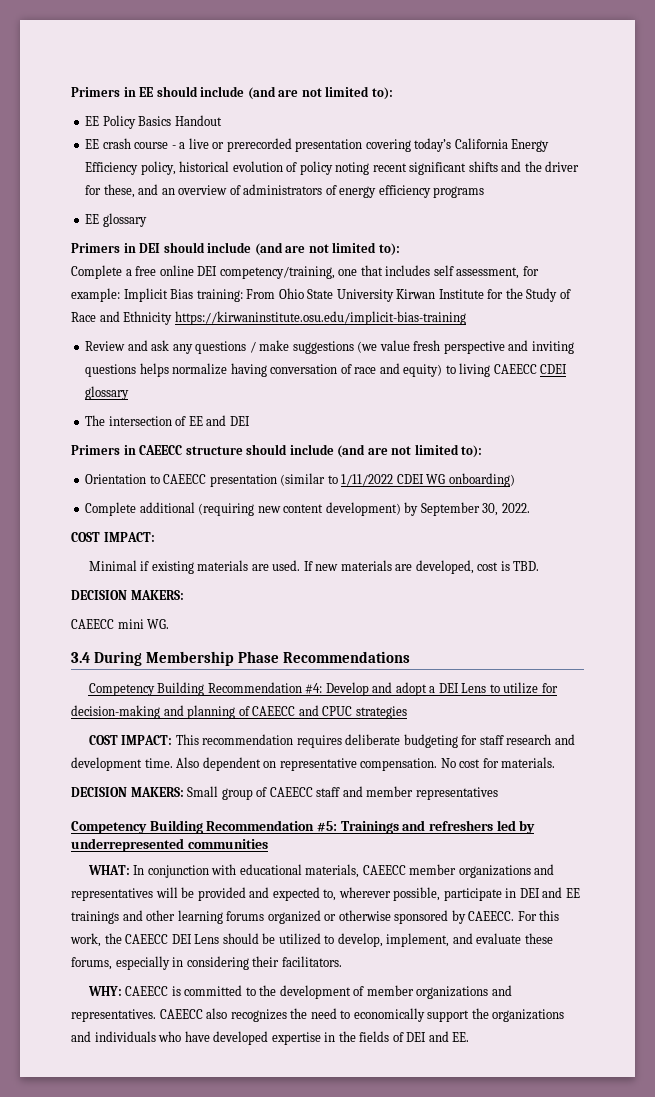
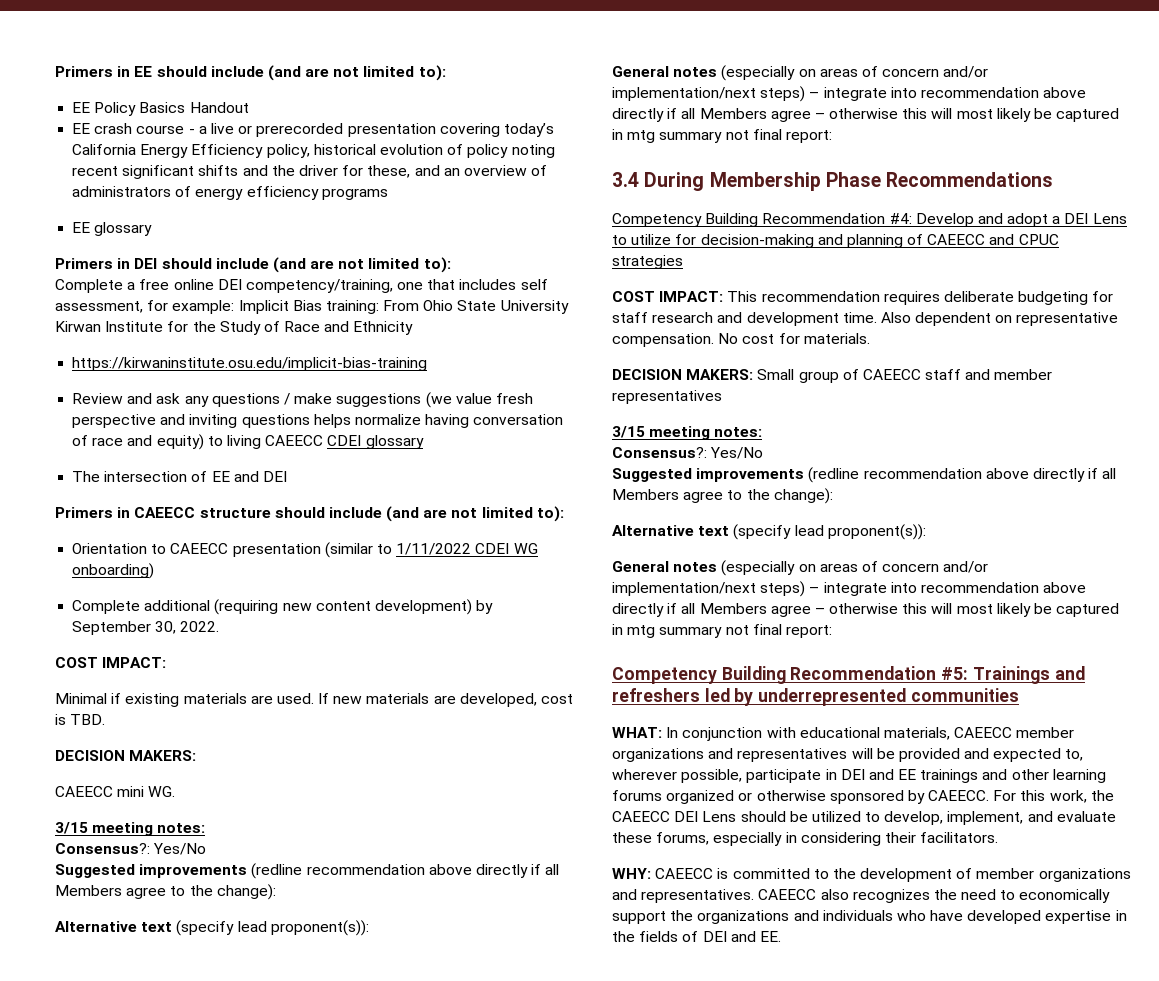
- Complete a free online DEI competency/training, one that includes self assessment, for example: Implicit Bias training: From Ohio State University Kirwan Institute for the Study of Race and Ethnicity https://kirwaninstitute.osu.edu/implicit-bias-training
+ Complete a free online DEI competency/training, one that includes self assessment, for example: Implicit Bias training: From Ohio State University Kirwan Institute for the Study of Race and Ethnicity
+ https://kirwaninstitute.osu.edu/implicit-bias-training
  CAEECC mini WG.
+ 3/15 meeting notes:
+ Consensus?: Yes/No
+ Suggested improvements (redline recommendation above directly if all Members agree to the change):
+ Alternative text (specify lead proponent(s)):
+ General notes (especially on areas of concern and/or implementation/next steps) – integrate into recommendation above directly if all Members agree – otherwise this will most likely be captured in mtg summary not final report:
  DECISION MAKERS: Small group of CAEECC staff and member representatives
+ 3/15 meeting notes:
+ Consensus?: Yes/No
+ Suggested improvements (redline recommendation above directly if all Members agree to the change):
+ Alternative text (specify lead proponent(s)):
+ General notes (especially on areas of concern and/or implementation/next steps) – integrate into recommendation above directly if all Members agree – otherwise this will most likely be captured in mtg summary not final report:

